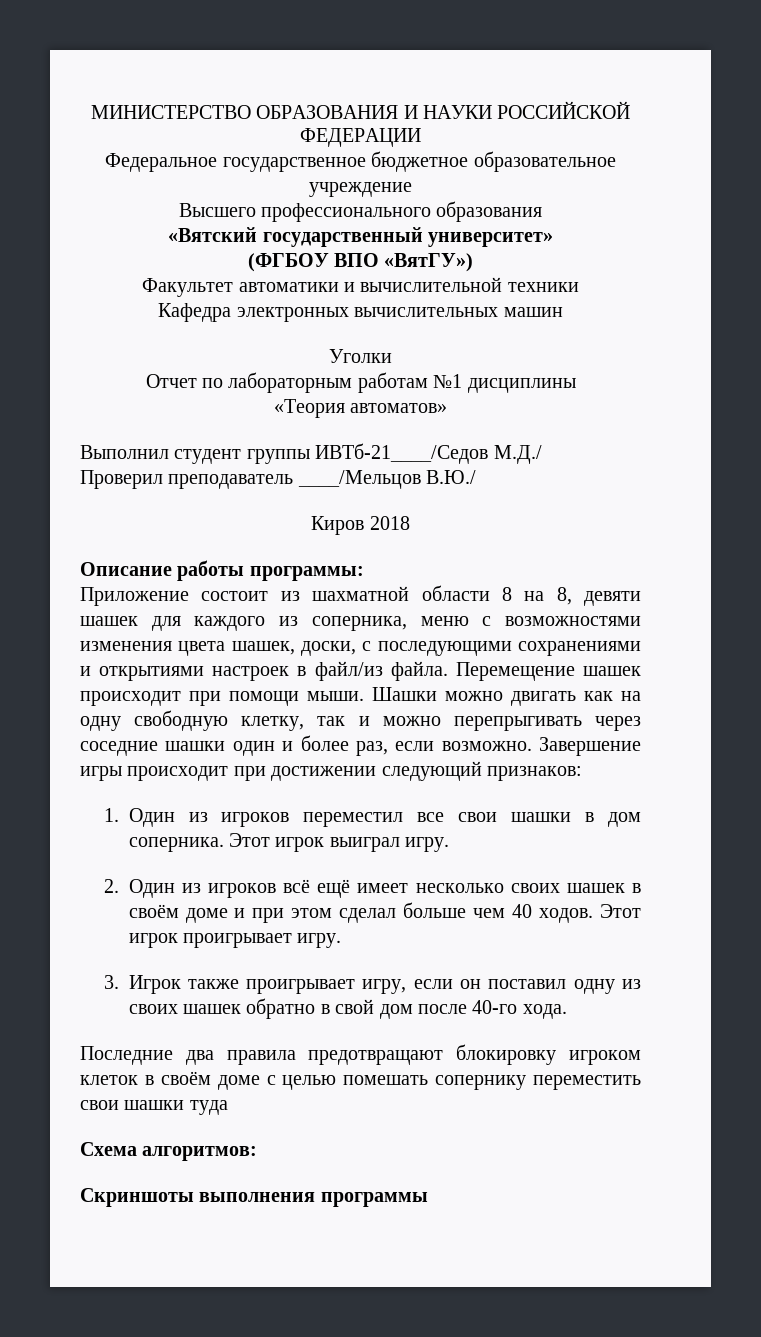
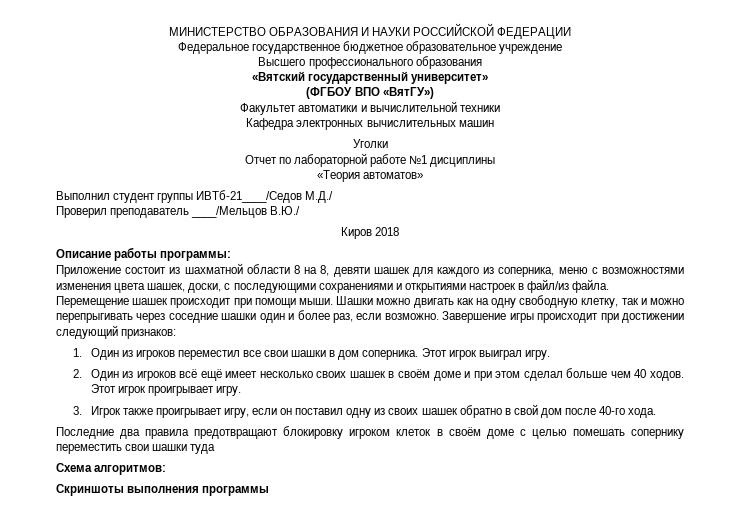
- Отчет по лабораторным работам №1 дисциплины
+ Отчет по лабораторной работе №1 дисциплины

